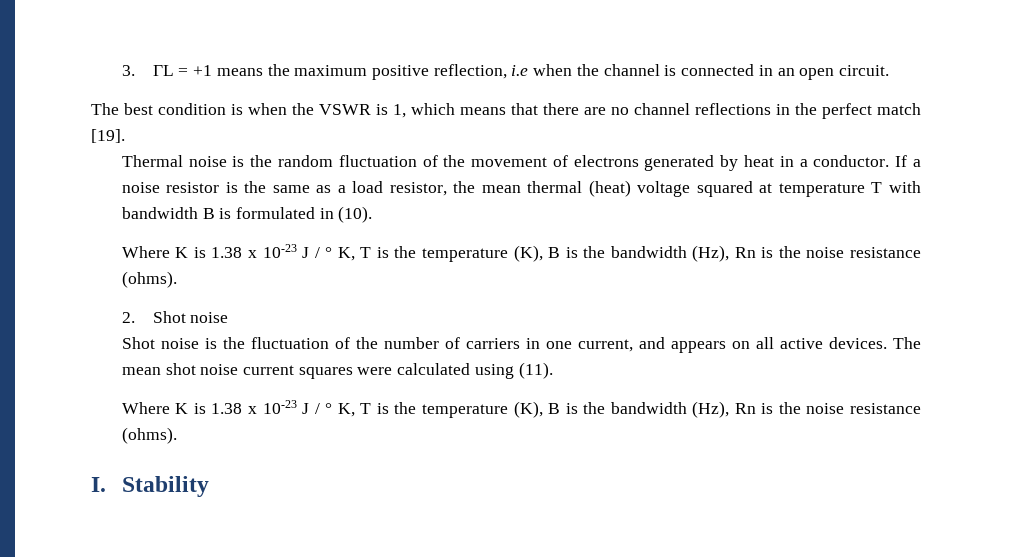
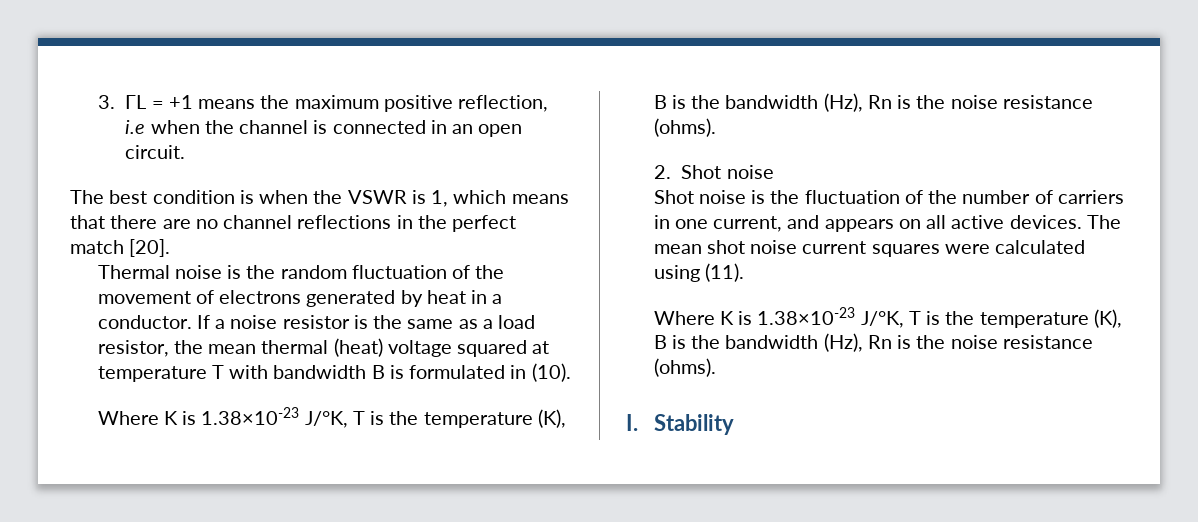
- The best condition is when the VSWR is 1, which means that there are no channel reflections in the perfect match [19].
+ The best condition is when the VSWR is 1, which means that there are no channel reflections in the perfect match [20].
  If a noise resistor is the same as a load resistor, the mean thermal (heat) voltage squared at temperature T with bandwidth B is formulated in (10).
- Where K is 1.38 x 10-23 J / ° K, T is the temperature (K), B is the bandwidth (Hz), Rn is the noise resistance (ohms).
+ Where K is 1.38×10-23 J/°K, T is the temperature (K), B is the bandwidth (Hz), Rn is the noise resistance (ohms).
  The mean shot noise current squares were calculated using (11).
- Where K is 1.38 x 10-23 J / ° K, T is the temperature (K), B is the bandwidth (Hz), Rn is the noise resistance (ohms).
+ Where K is 1.38×10-23 J/°K, T is the temperature (K), B is the bandwidth (Hz), Rn is the noise resistance (ohms).

